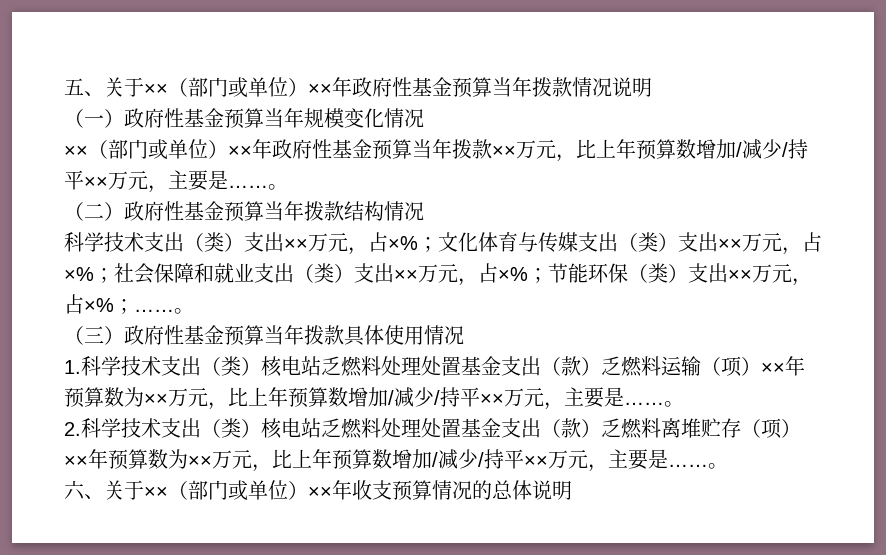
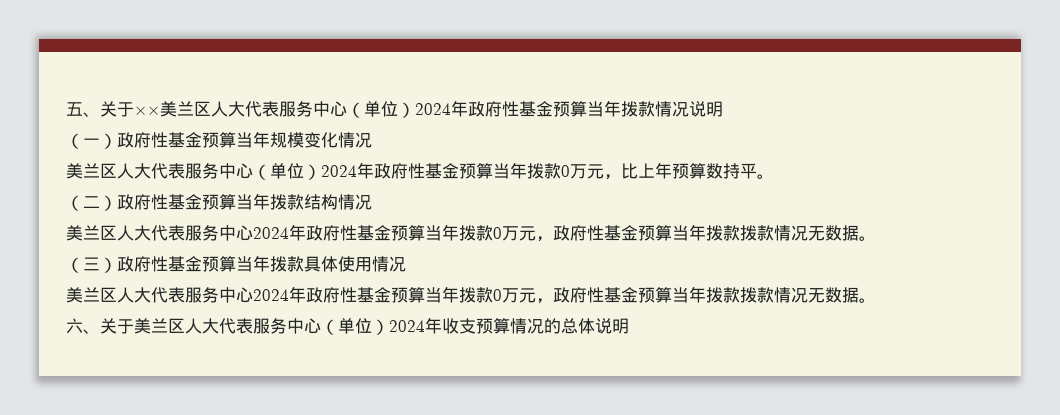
- 五、关于××（部门或单位）××年政府性基金预算当年拨款情况说明
+ 五、关于××美兰区人大代表服务中心（单位）2024年政府性基金预算当年拨款情况说明
- ××（部门或单位）××年政府性基金预算当年拨款××万元，比上年预算数增加/减少/持平××万元，主要是……。
+ 美兰区人大代表服务中心（单位）2024年政府性基金预算当年拨款0万元，比上年预算数持平。
  （二）政府性基金预算当年拨款结构情况
- 科学技术支出（类）支出××万元，占×%；文化体育与传媒支出（类）支出××万元，占×%；社会保障和就业支出（类）支出××万元，占×%；节能环保（类）支出××万元，占×%；……。
+ 美兰区人大代表服务中心2024年政府性基金预算当年拨款0万元，政府性基金预算当年拨款拨款情况无数据。
  （三）政府性基金预算当年拨款具体使用情况
- 1.科学技术支出（类）核电站乏燃料处理处置基金支出（款）乏燃料运输（项）××年预算数为××万元，比上年预算数增加/减少/持平××万元，主要是……。
- 2.科学技术支出（类）核电站乏燃料处理处置基金支出（款）乏燃料离堆贮存（项）××年预算数为××万元，比上年预算数增加/减少/持平××万元，主要是……。
- 六、关于××（部门或单位）××年收支预算情况的总体说明
+ 美兰区人大代表服务中心2024年政府性基金预算当年拨款0万元，政府性基金预算当年拨款拨款情况无数据。
+ 六、关于美兰区人大代表服务中心（单位）2024年收支预算情况的总体说明

